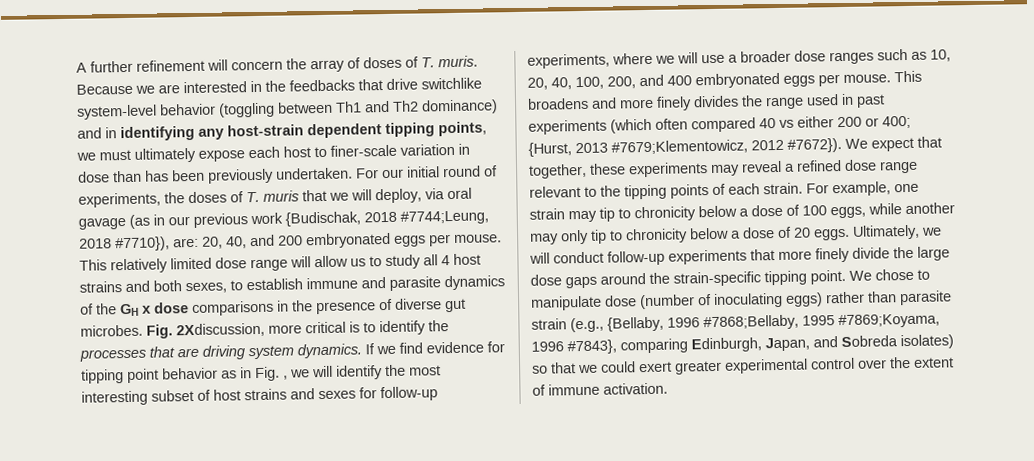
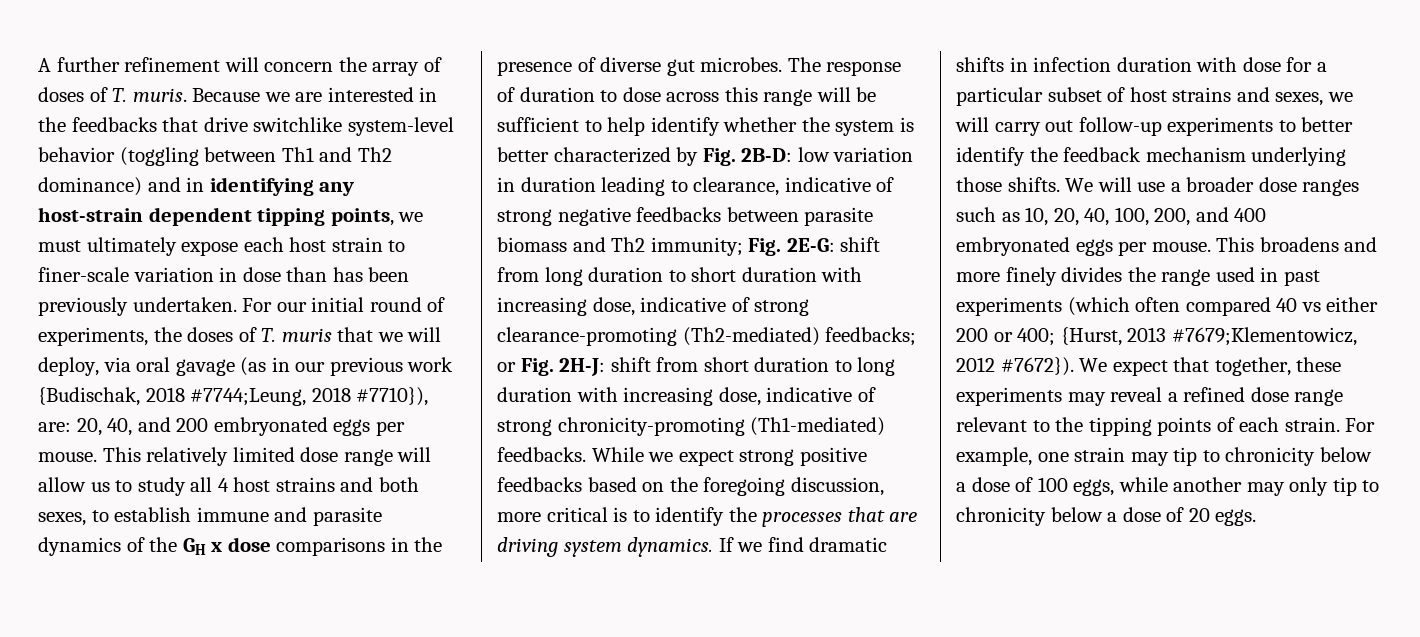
- Because we are interested in the feedbacks that drive switchlike system-level behavior (toggling between Th1 and Th2 dominance) and in identifying any host-strain dependent tipping points, we must ultimately expose each host to finer-scale variation in dose than has been previously undertaken.
+ Because we are interested in the feedbacks that drive switchlike system-level behavior (toggling between Th1 and Th2 dominance) and in identifying any host-strain dependent tipping points, we must ultimately expose each host strain to finer-scale variation in dose than has been previously undertaken.
- Fig. 2Xdiscussion, more critical is to identify the processes that are driving system dynamics.
+ The response of duration to dose across this range will be sufficient to help identify whether the system is better characterized by Fig. 2B-D: low variation in duration leading to clearance, indicative of strong negative feedbacks between parasite biomass and Th2 immunity; Fig. 2E-G: shift from long duration to short duration with increasing dose, indicative of strong clearance-promoting (Th2-mediated) feedbacks; or Fig. 2H-J: shift from short duration to long duration with increasing dose, indicative of strong chronicity-promoting (Th1-mediated) feedbacks. While we expect strong positive feedbacks based on the foregoing discussion, more critical is to identify the processes that are driving system dynamics.
- If we find evidence for tipping point behavior as in Fig. , we will identify the most interesting subset of host strains and sexes for follow-up experiments, where we will use a broader dose ranges such as 10, 20, 40, 100, 200, and 400 embryonated eggs per mouse.
+ If we find dramatic shifts in infection duration with dose for a particular subset of host strains and sexes, we will carry out follow-up experiments to better identify the feedback mechanism underlying those shifts. We will use a broader dose ranges such as 10, 20, 40, 100, 200, and 400 embryonated eggs per mouse.
- Ultimately, we will conduct follow-up experiments that more finely divide the large dose gaps around the strain-specific tipping point. We chose to manipulate dose (number of inoculating eggs) rather than parasite strain (e.g., {Bellaby, 1996 #7868;Bellaby, 1995 #7869;Koyama, 1996 #7843}, comparing Edinburgh, Japan, and Sobreda isolates) so that we could exert greater experimental control over the extent of immune activation.

